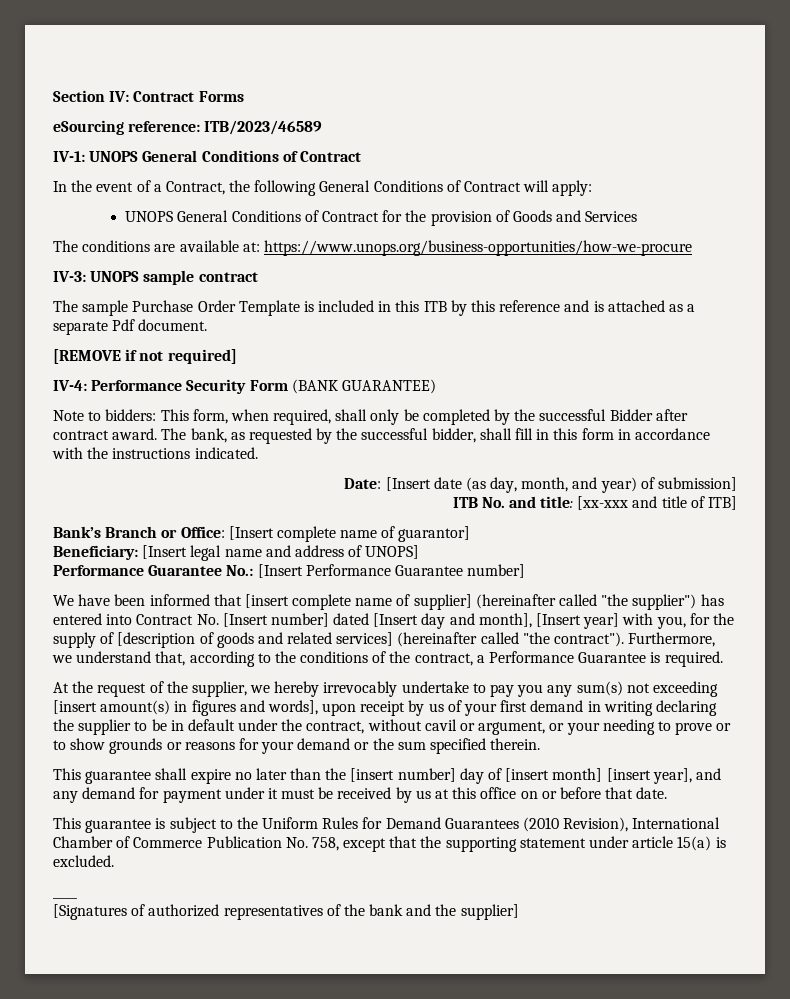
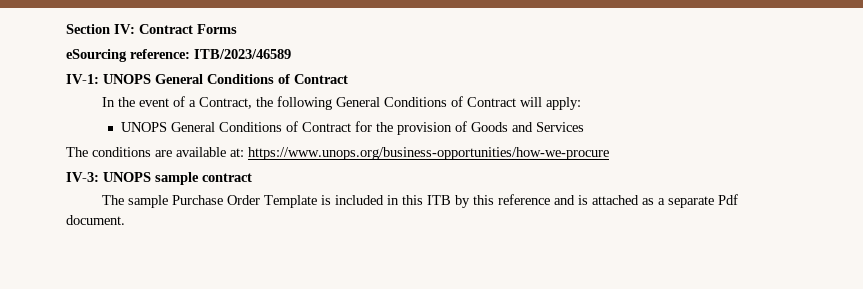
- [REMOVE if not required]
- IV-4: Performance Security Form (BANK GUARANTEE)
- Note to bidders: This form, when required, shall only be completed by the successful Bidder after contract award. The bank, as requested by the successful bidder, shall fill in this form in accordance with the instructions indicated.
- Date: [Insert date (as day, month, and year) of submission]
- ITB No. and title: [xx-xxx and title of ITB]
- Bank’s Branch or Office: [Insert complete name of guarantor]
- Beneficiary: [Insert legal name and address of UNOPS]
- Performance Guarantee No.: [Insert Performance Guarantee number]
- We have been informed that [insert complete name of supplier] (hereinafter called "the supplier") has entered into Contract No. [Insert number] dated [Insert day and month], [Insert year] with you, for the supply of [description of goods and related services] (hereinafter called "the contract"). Furthermore, we understand that, according to the conditions of the contract, a Performance Guarantee is required.
- At the request of the supplier, we hereby irrevocably undertake to pay you any sum(s) not exceeding [insert amount(s) in figures and words], upon receipt by us of your first demand in writing declaring the supplier to be in default under the contract, without cavil or argument, or your needing to prove or to show grounds or reasons for your demand or the sum specified therein.
- This guarantee shall expire no later than the [insert number] day of [insert month] [insert year], and any demand for payment under it must be received by us at this office on or before that date.
- This guarantee is subject to the Uniform Rules for Demand Guarantees (2010 Revision), International Chamber of Commerce Publication No. 758, except that the supporting statement under article 15(a) is excluded.
- ____
- [Signatures of authorized representatives of the bank and the supplier]

